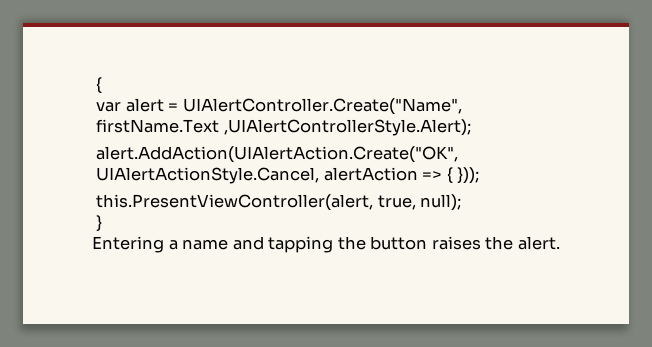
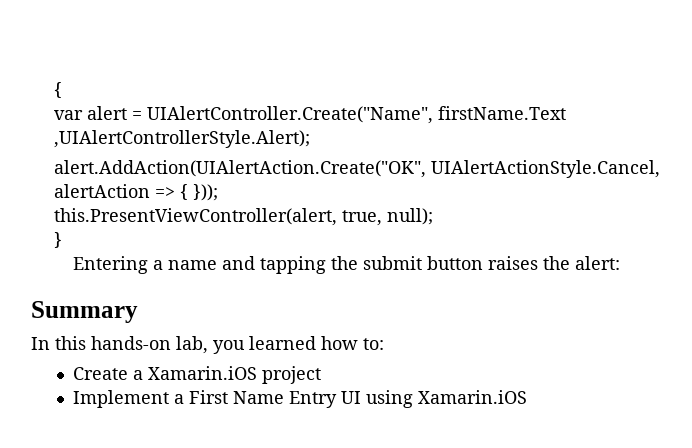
- Entering a name and tapping the button raises the alert.
+ Entering a name and tapping the submit button raises the alert:
+ Summary
+ In this hands-on lab, you learned how to:
+ Create a Xamarin.iOS project
+ Implement a First Name Entry UI using Xamarin.iOS

